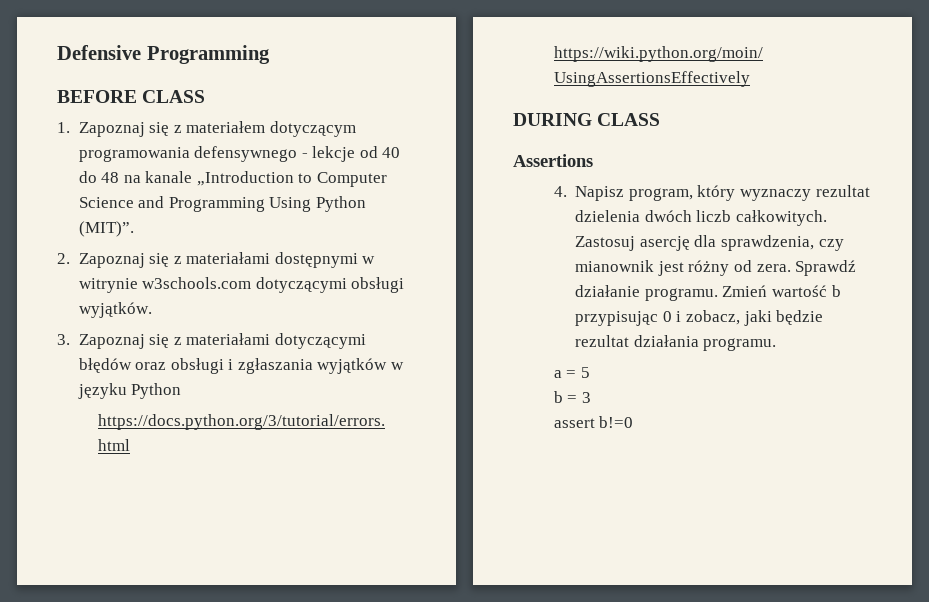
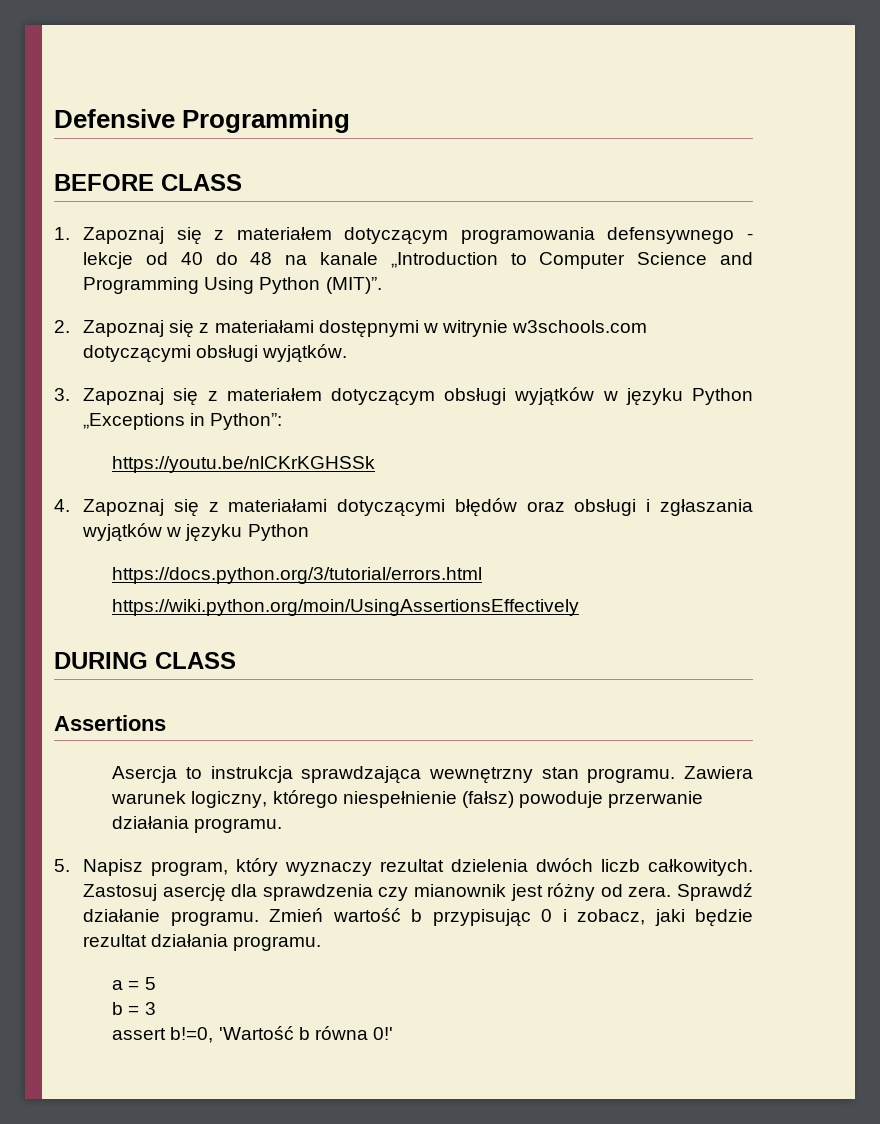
- 3. Zapoznaj się z materiałami dotyczącymi błędów oraz obsługi i zgłaszania wyjątków w języku Python
+ 3. Zapoznaj się z materiałem dotyczącym obsługi wyjątków w języku Python „Exceptions in Python”:
+ https://youtu.be/nlCKrKGHSSk
+ 4. Zapoznaj się z materiałami dotyczącymi błędów oraz obsługi i zgłaszania wyjątków w języku Python
- 4. Napisz program, który wyznaczy rezultat dzielenia dwóch liczb całkowitych.
+ Asercja to instrukcja sprawdzająca wewnętrzny stan programu. Zawiera warunek logiczny, którego niespełnienie (fałsz) powoduje przerwanie działania programu.
+ 5. Napisz program, który wyznaczy rezultat dzielenia dwóch liczb całkowitych.
- Zastosuj asercję dla sprawdzenia, czy mianownik jest różny od zera.
+ Zastosuj asercję dla sprawdzenia czy mianownik jest różny od zera.
- assert b!=0
+ assert b!=0, 'Wartość b równa 0!'

